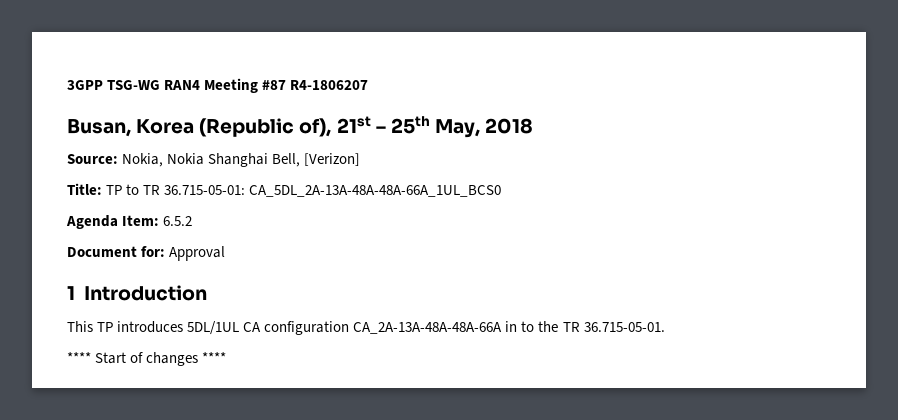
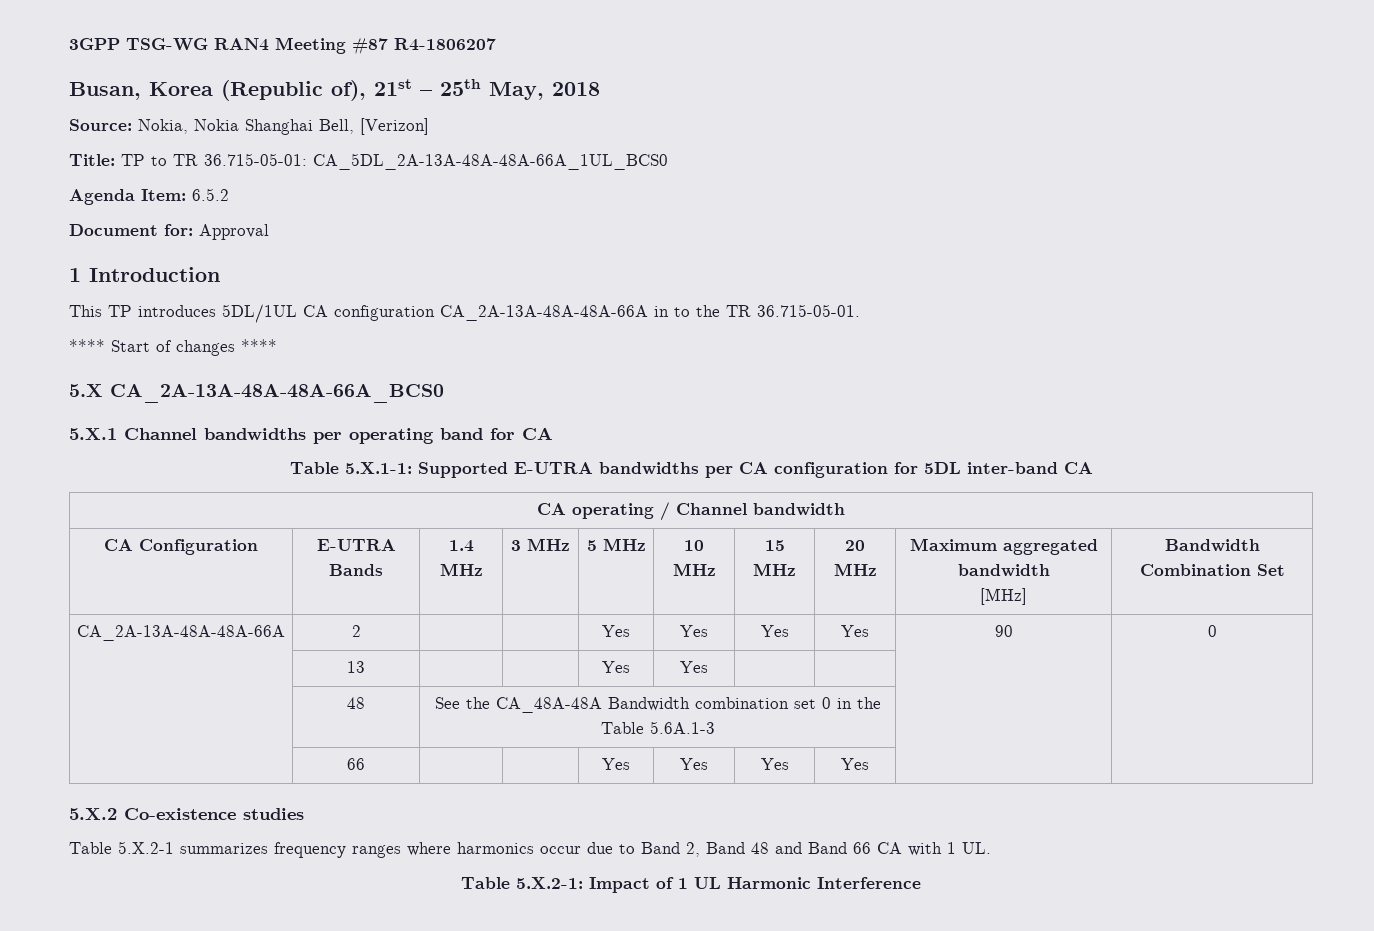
+ 5.X CA_2A-13A-48A-48A-66A_BCS0
+ 5.X.1 Channel bandwidths per operating band for CA
+ Table 5.X.1-1: Supported E-UTRA bandwidths per CA configuration for 5DL inter-band CA
+ CA operating / Channel bandwidth
+ CA Configuration | E-UTRA Bands | 1.4 MHz | 3 MHz | 5 MHz | 10 MHz | 15 MHz | 20 MHz | Maximum aggregated bandwidth
+ [MHz] | Bandwidth Combination Set
+ CA_2A-13A-48A-48A-66A | 2 | | | Yes | Yes | Yes | Yes | 90 | 0
+ | 13 | | | Yes | Yes | | | |
+ | 48 | See the CA_48A-48A Bandwidth combination set 0 in the Table 5.6A.1-3 | |
+ | 66 | | | Yes | Yes | Yes | Yes | |
+ 5.X.2 Co-existence studies
+ Table 5.X.2-1 summarizes frequency ranges where harmonics occur due to Band 2, Band 48 and Band 66 CA with 1 UL.
+ Table 5.X.2-1: Impact of 1 UL Harmonic Interference

